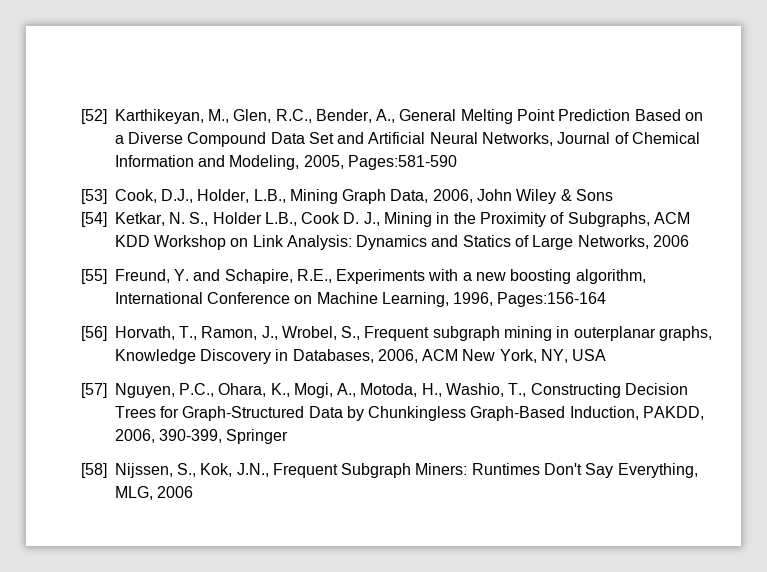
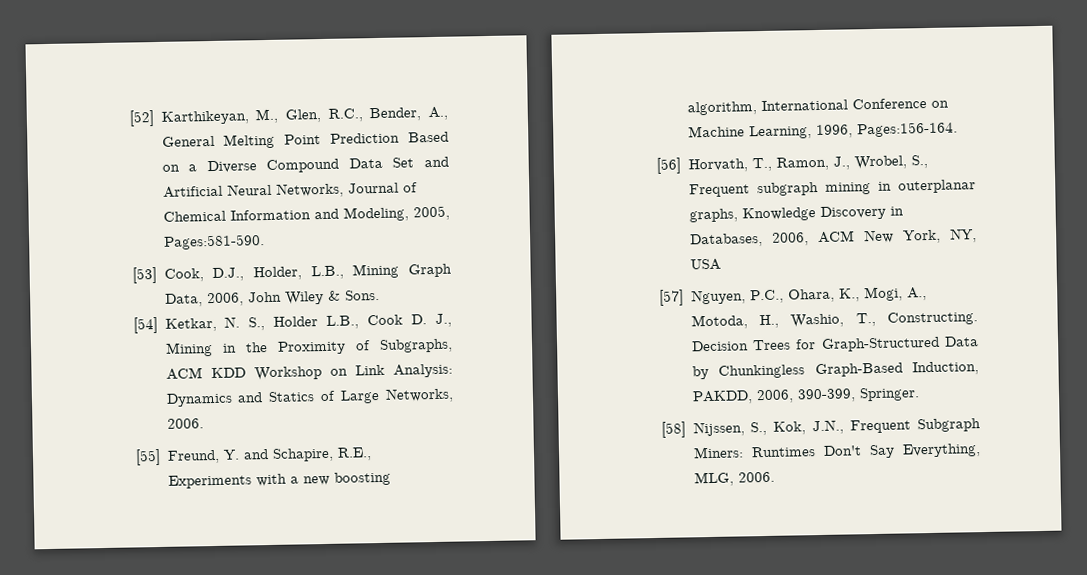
- [52] Karthikeyan, M., Glen, R.C., Bender, A., General Melting Point Prediction Based on a Diverse Compound Data Set and Artificial Neural Networks, Journal of Chemical Information and Modeling, 2005, Pages:581-590
+ [52] Karthikeyan, M., Glen, R.C., Bender, A., General Melting Point Prediction Based on a Diverse Compound Data Set and Artificial Neural Networks, Journal of Chemical Information and Modeling, 2005, Pages:581-590.
- [53] Cook, D.J., Holder, L.B., Mining Graph Data, 2006, John Wiley & Sons
+ [53] Cook, D.J., Holder, L.B., Mining Graph Data, 2006, John Wiley & Sons.
- [54] Ketkar, N. S., Holder L.B., Cook D. J., Mining in the Proximity of Subgraphs, ACM KDD Workshop on Link Analysis: Dynamics and Statics of Large Networks, 2006
+ [54] Ketkar, N. S., Holder L.B., Cook D. J., Mining in the Proximity of Subgraphs, ACM KDD Workshop on Link Analysis: Dynamics and Statics of Large Networks, 2006.
- [55] Freund, Y. and Schapire, R.E., Experiments with a new boosting algorithm, International Conference on Machine Learning, 1996, Pages:156-164
+ [55] Freund, Y. and Schapire, R.E., Experiments with a new boosting algorithm, International Conference on Machine Learning, 1996, Pages:156-164.
- [57] Nguyen, P.C., Ohara, K., Mogi, A., Motoda, H., Washio, T., Constructing Decision Trees for Graph-Structured Data by Chunkingless Graph-Based Induction, PAKDD, 2006, 390-399, Springer
+ [57] Nguyen, P.C., Ohara, K., Mogi, A., Motoda, H., Washio, T., Constructing. Decision Trees for Graph-Structured Data by Chunkingless Graph-Based Induction, PAKDD, 2006, 390-399, Springer.
- [58] Nijssen, S., Kok, J.N., Frequent Subgraph Miners: Runtimes Don't Say Everything, MLG, 2006
+ [58] Nijssen, S., Kok, J.N., Frequent Subgraph Miners: Runtimes Don't Say Everything, MLG, 2006.

